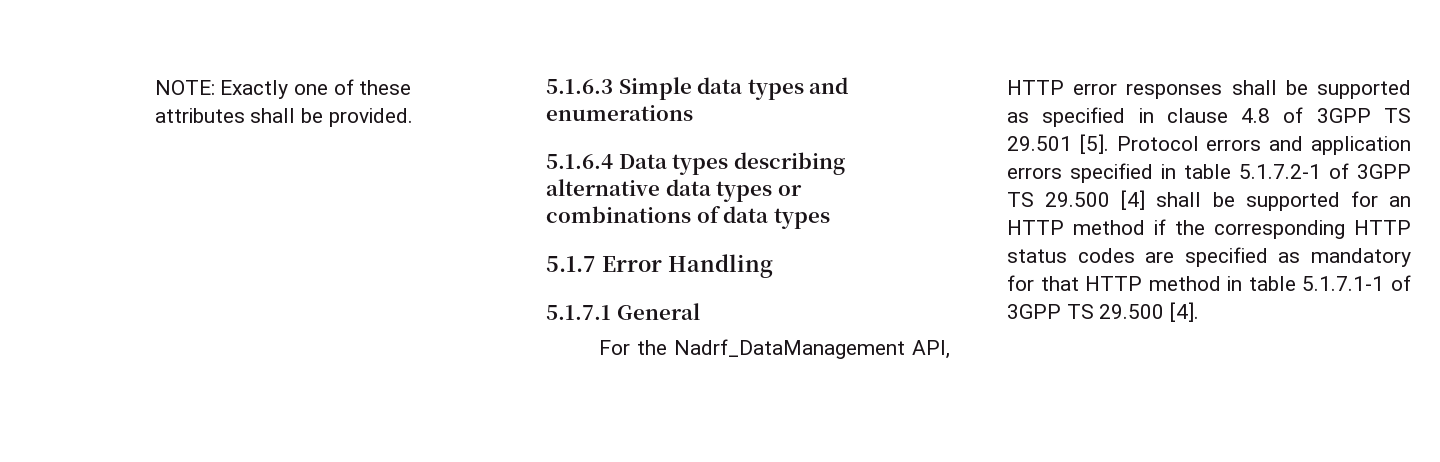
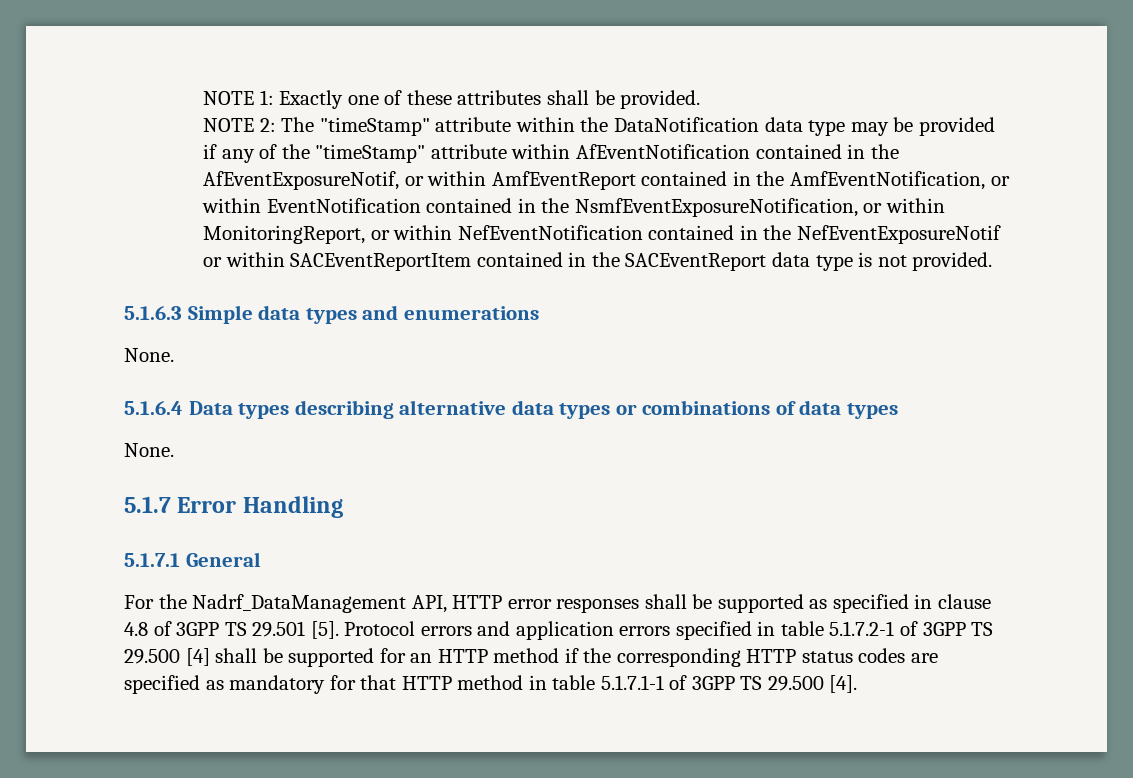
- NOTE: Exactly one of these attributes shall be provided.
+ NOTE 1: Exactly one of these attributes shall be provided.
+ NOTE 2: The "timeStamp" attribute within the DataNotification data type may be provided if any of the "timeStamp" attribute within AfEventNotification contained in the AfEventExposureNotif, or within AmfEventReport contained in the AmfEventNotification, or within EventNotification contained in the NsmfEventExposureNotification, or within MonitoringReport, or within NefEventNotification contained in the NefEventExposureNotif or within SACEventReportItem contained in the SACEventReport data type is not provided.
  5.1.6.3 Simple data types and enumerations
+ None.
  5.1.6.4 Data types describing alternative data types or combinations of data types
+ None.

